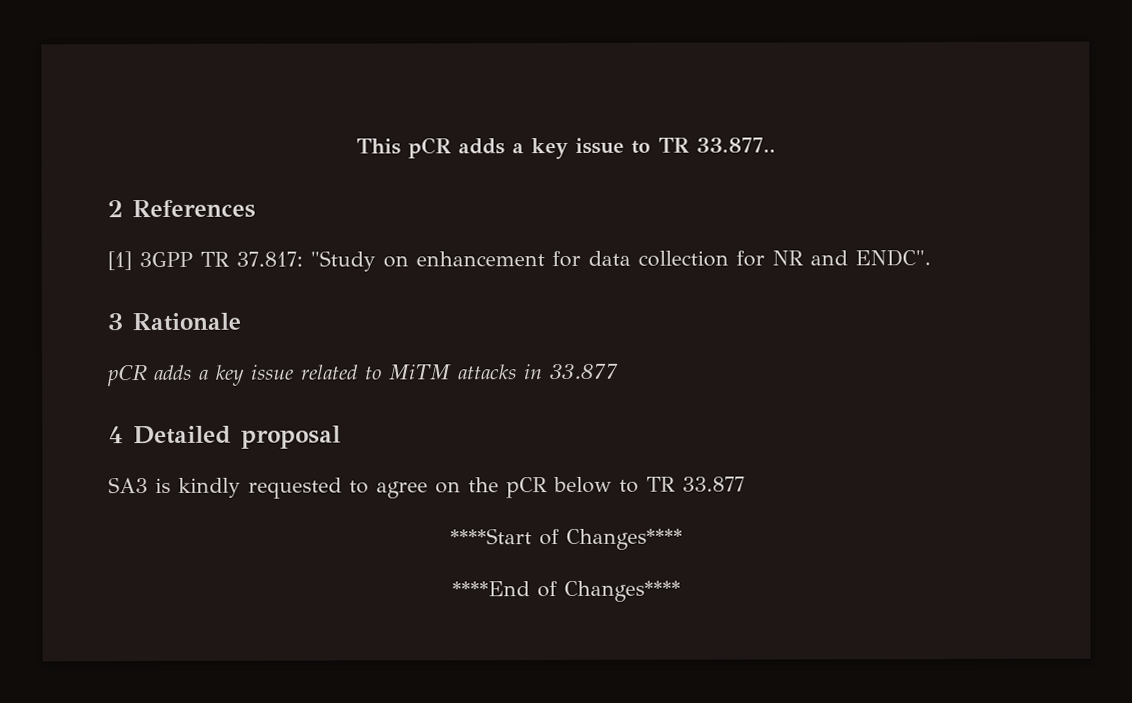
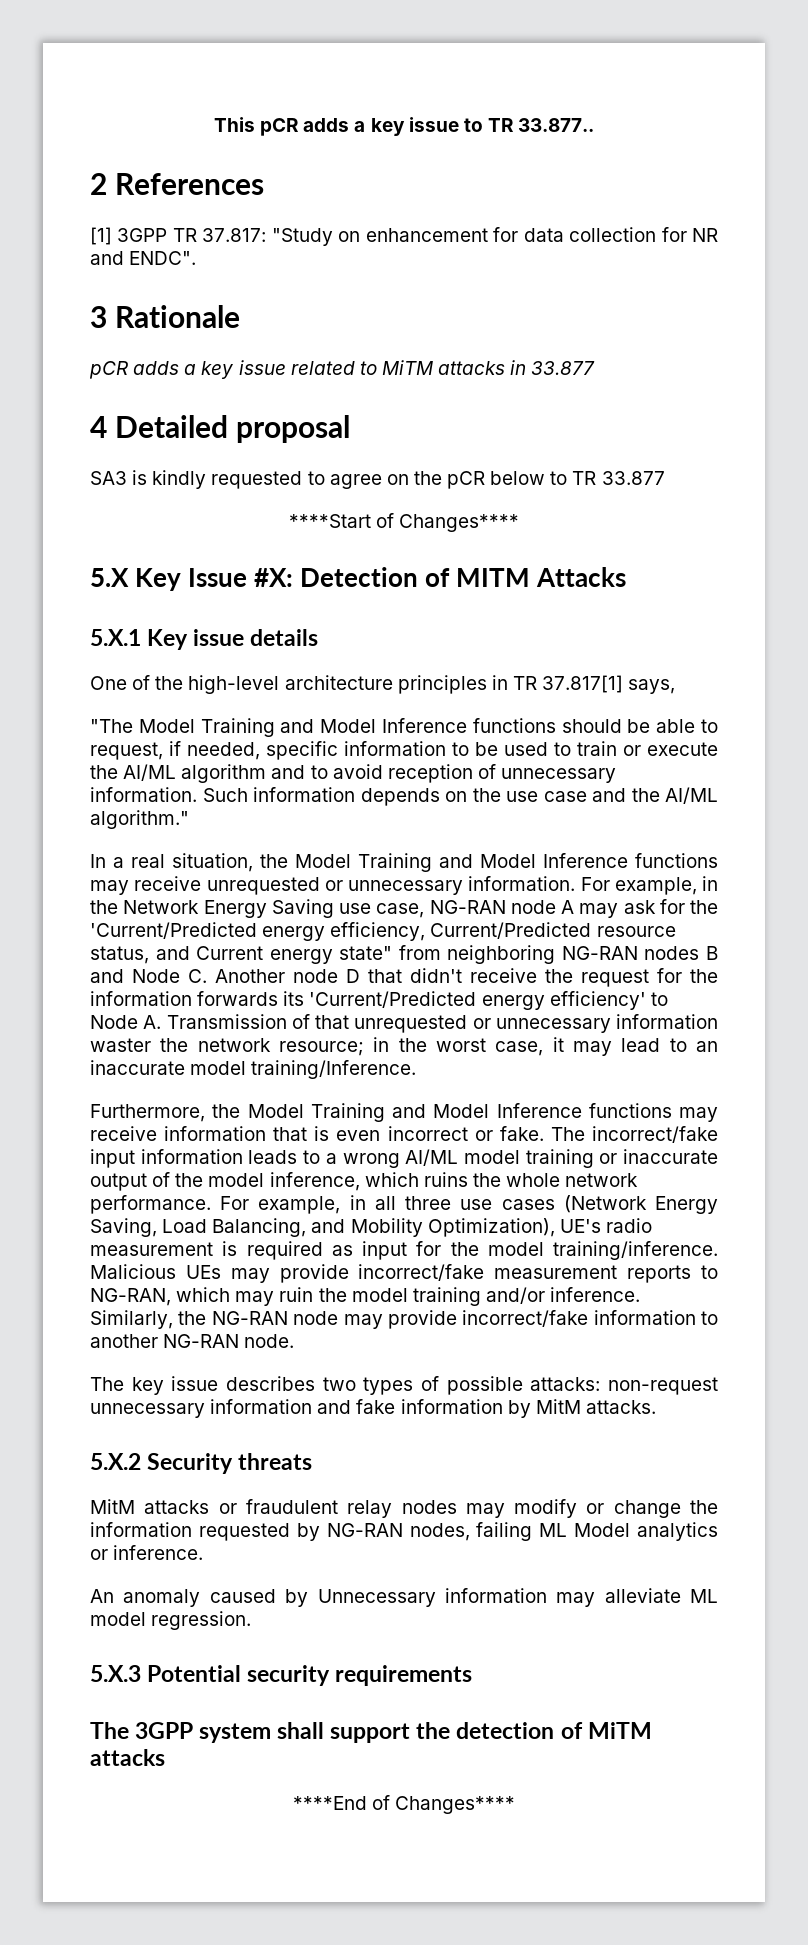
+ 5.X Key Issue #X: Detection of MITM Attacks
+ 5.X.1 Key issue details
+ One of the high-level architecture principles in TR 37.817[1] says,
+ "The Model Training and Model Inference functions should be able to request, if needed, specific information to be used to train or execute the AI/ML algorithm and to avoid reception of unnecessary information. Such information depends on the use case and the AI/ML algorithm."
+ In a real situation, the Model Training and Model Inference functions may receive unrequested or unnecessary information. For example, in the Network Energy Saving use case, NG-RAN node A may ask for the 'Current/Predicted energy efficiency, Current/Predicted resource status, and Current energy state" from neighboring NG-RAN nodes B and Node C. Another node D that didn't receive the request for the information forwards its 'Current/Predicted energy efficiency' to Node A. Transmission of that unrequested or unnecessary information waster the network resource; in the worst case, it may lead to an inaccurate model training/Inference.
+ Furthermore, the Model Training and Model Inference functions may receive information that is even incorrect or fake. The incorrect/fake input information leads to a wrong AI/ML model training or inaccurate output of the model inference, which ruins the whole network performance. For example, in all three use cases (Network Energy Saving, Load Balancing, and Mobility Optimization), UE's radio measurement is required as input for the model training/inference. Malicious UEs may provide incorrect/fake measurement reports to NG-RAN, which may ruin the model training and/or inference. Similarly, the NG-RAN node may provide incorrect/fake information to another NG-RAN node.
+ The key issue describes two types of possible attacks: non-request unnecessary information and fake information by MitM attacks.
+ 5.X.2 Security threats
+ MitM attacks or fraudulent relay nodes may modify or change the information requested by NG-RAN nodes, failing ML Model analytics or inference.
+ An anomaly caused by Unnecessary information may alleviate ML model regression.
+ 5.X.3 Potential security requirements
+ The 3GPP system shall support the detection of MiTM attacks

